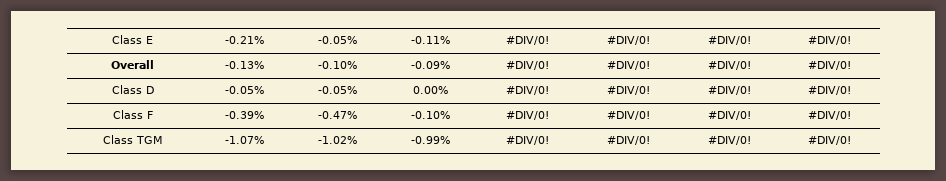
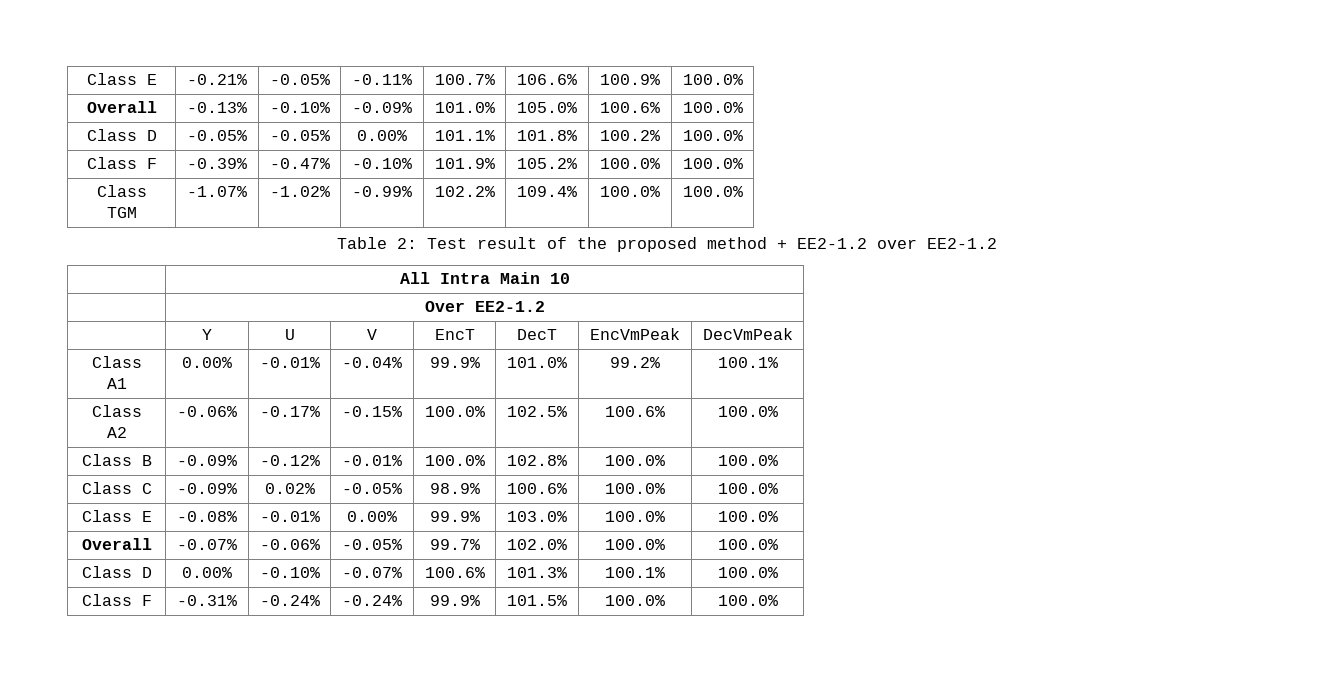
- Class E | -0.21% | -0.05% | -0.11% | #DIV/0! | #DIV/0! | #DIV/0! | #DIV/0!
+ Class E | -0.21% | -0.05% | -0.11% | 100.7% | 106.6% | 100.9% | 100.0%
- Overall | -0.13% | -0.10% | -0.09% | #DIV/0! | #DIV/0! | #DIV/0! | #DIV/0!
+ Overall | -0.13% | -0.10% | -0.09% | 101.0% | 105.0% | 100.6% | 100.0%
- Class D | -0.05% | -0.05% | 0.00% | #DIV/0! | #DIV/0! | #DIV/0! | #DIV/0!
+ Class D | -0.05% | -0.05% | 0.00% | 101.1% | 101.8% | 100.2% | 100.0%
- Class F | -0.39% | -0.47% | -0.10% | #DIV/0! | #DIV/0! | #DIV/0! | #DIV/0!
+ Class F | -0.39% | -0.47% | -0.10% | 101.9% | 105.2% | 100.0% | 100.0%
- Class TGM | -1.07% | -1.02% | -0.99% | #DIV/0! | #DIV/0! | #DIV/0! | #DIV/0!
+ Class TGM | -1.07% | -1.02% | -0.99% | 102.2% | 109.4% | 100.0% | 100.0%
+ Table 2: Test result of the proposed method + EE2-1.2 over EE2-1.2
+ | All Intra Main 10
+ | Over EE2-1.2
+ | Y | U | V | EncT | DecT | EncVmPeak | DecVmPeak
+ Class A1 | 0.00% | -0.01% | -0.04% | 99.9% | 101.0% | 99.2% | 100.1%
+ Class A2 | -0.06% | -0.17% | -0.15% | 100.0% | 102.5% | 100.6% | 100.0%
+ Class B | -0.09% | -0.12% | -0.01% | 100.0% | 102.8% | 100.0% | 100.0%
+ Class C | -0.09% | 0.02% | -0.05% | 98.9% | 100.6% | 100.0% | 100.0%
+ Class E | -0.08% | -0.01% | 0.00% | 99.9% | 103.0% | 100.0% | 100.0%
+ Overall | -0.07% | -0.06% | -0.05% | 99.7% | 102.0% | 100.0% | 100.0%
+ Class D | 0.00% | -0.10% | -0.07% | 100.6% | 101.3% | 100.1% | 100.0%
+ Class F | -0.31% | -0.24% | -0.24% | 99.9% | 101.5% | 100.0% | 100.0%

